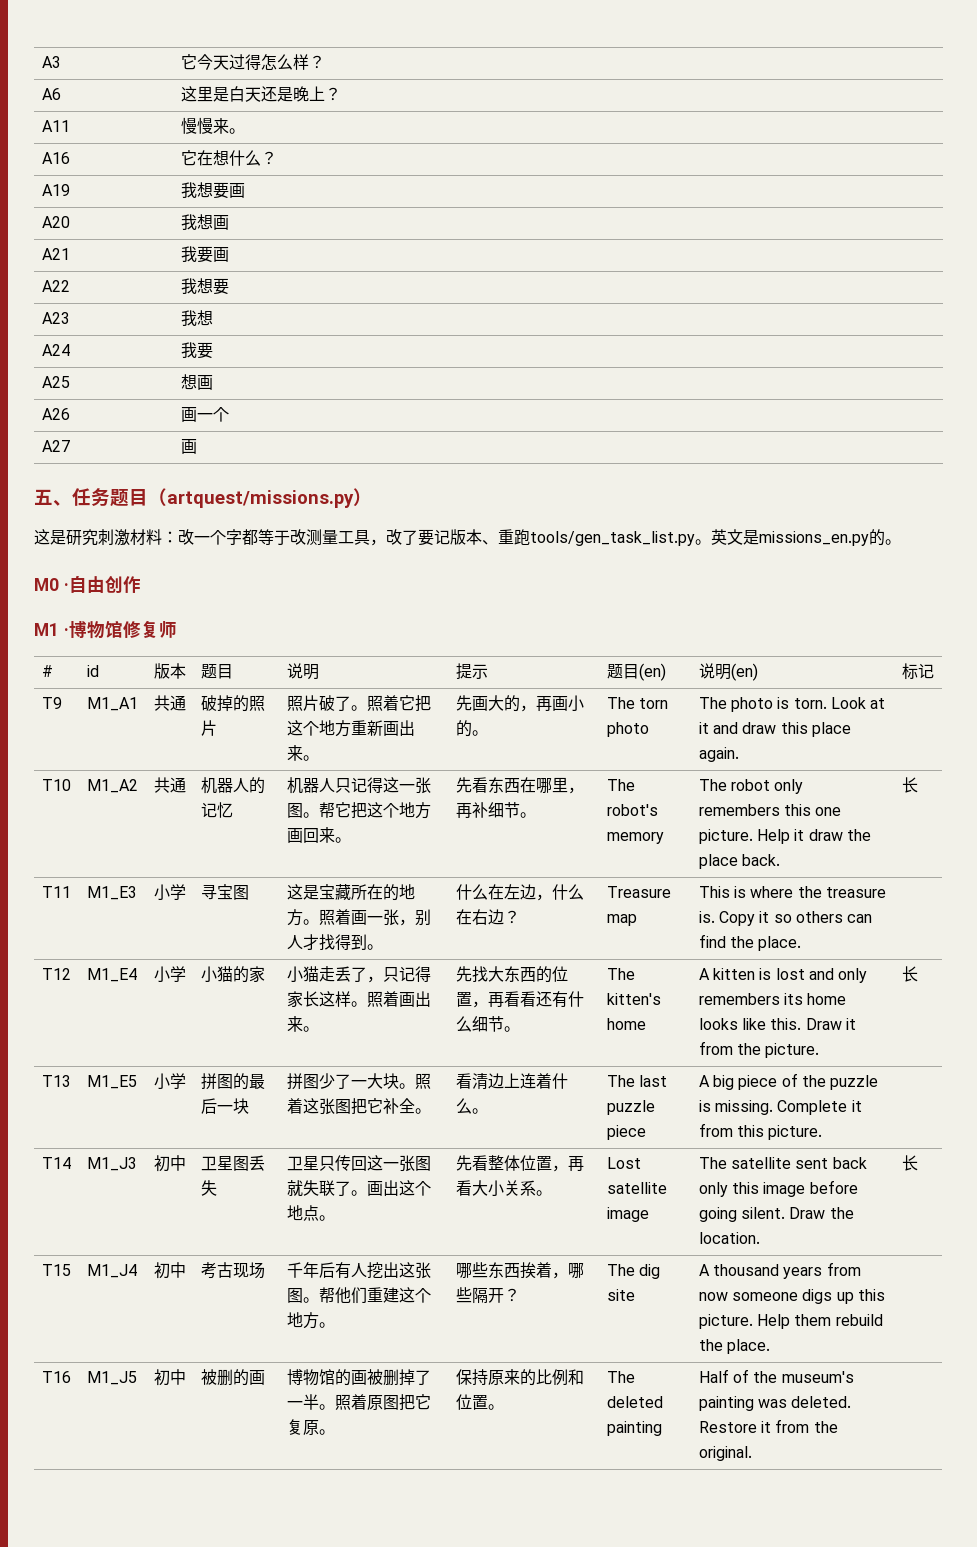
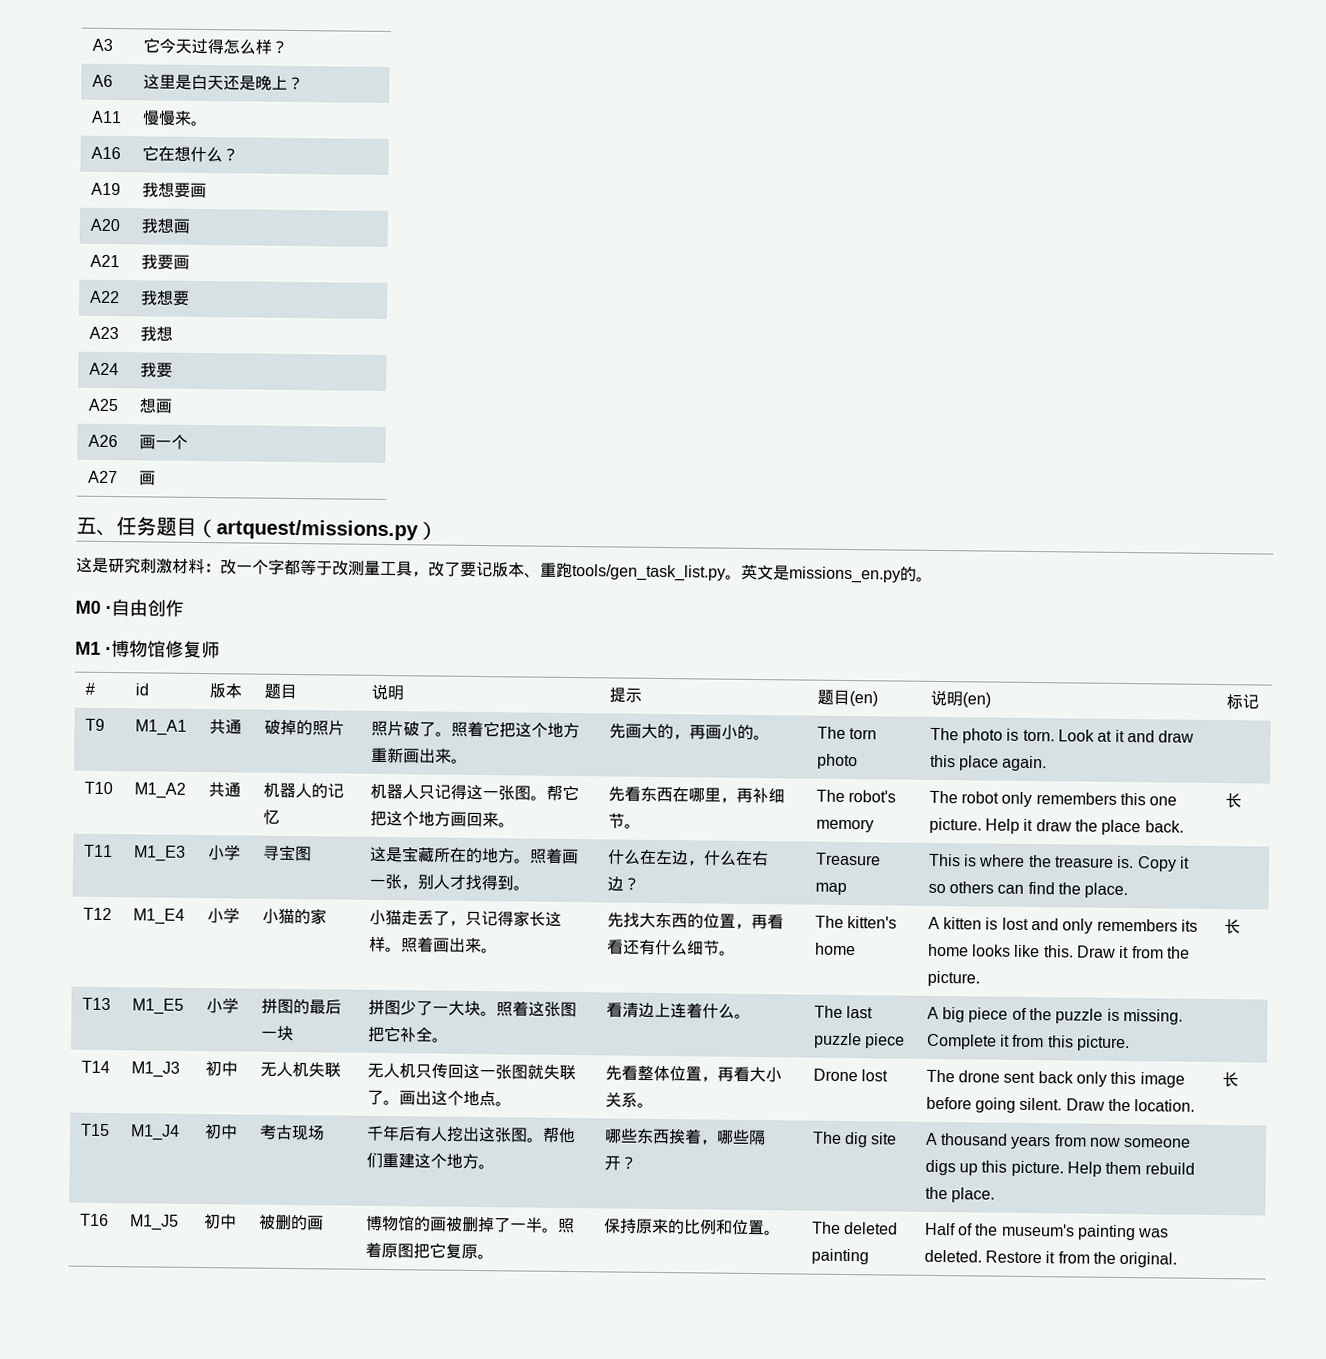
- T14 | M1_J3 | 初中 | 卫星图丢失 | 卫星只传回这一张图就失联了。画出这个地点。 | 先看整体位置，再看大小关系。 | Lost satellite image | The satellite sent back only this image before going silent. Draw the location. | 长
+ T14 | M1_J3 | 初中 | 无人机失联 | 无人机只传回这一张图就失联了。画出这个地点。 | 先看整体位置，再看大小关系。 | Drone lost | The drone sent back only this image before going silent. Draw the location. | 长

